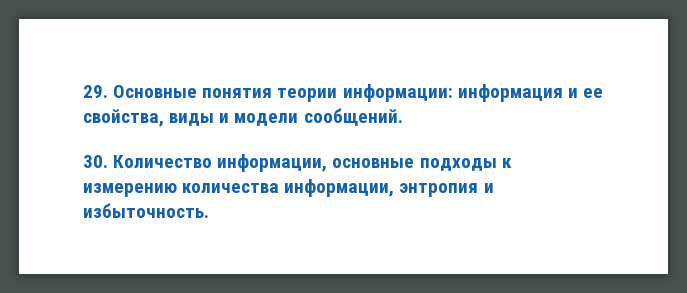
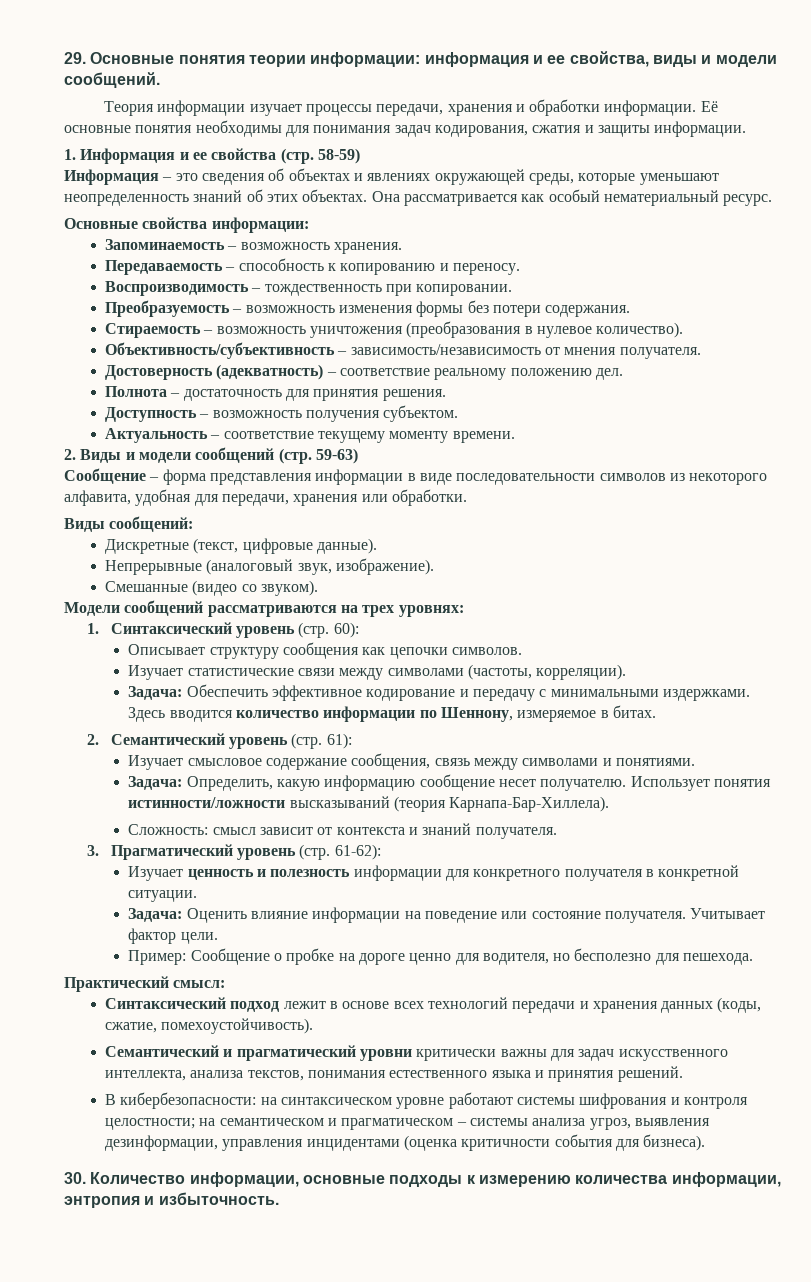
+ Теория информации изучает процессы передачи, хранения и обработки информации. Её основные понятия необходимы для понимания задач кодирования, сжатия и защиты информации.
+ 1. Информация и ее свойства (стр. 58-59)
+ Информация – это сведения об объектах и явлениях окружающей среды, которые уменьшают неопределенность знаний об этих объектах. Она рассматривается как особый нематериальный ресурс.
+ Основные свойства информации:
+ Запоминаемость – возможность хранения.
+ Передаваемость – способность к копированию и переносу.
+ Воспроизводимость – тождественность при копировании.
+ Преобразуемость – возможность изменения формы без потери содержания.
+ Стираемость – возможность уничтожения (преобразования в нулевое количество).
+ Объективность/субъективность – зависимость/независимость от мнения получателя.
+ Достоверность (адекватность) – соответствие реальному положению дел.
+ Полнота – достаточность для принятия решения.
+ Доступность – возможность получения субъектом.
+ Актуальность – соответствие текущему моменту времени.
+ 2. Виды и модели сообщений (стр. 59-63)
+ Сообщение – форма представления информации в виде последовательности символов из некоторого алфавита, удобная для передачи, хранения или обработки.
+ Виды сообщений:
+ Дискретные (текст, цифровые данные).
+ Непрерывные (аналоговый звук, изображение).
+ Смешанные (видео со звуком).
+ Модели сообщений рассматриваются на трех уровнях:
+ 1. Синтаксический уровень (стр. 60):
+ Описывает структуру сообщения как цепочки символов.
+ Изучает статистические связи между символами (частоты, корреляции).
+ Задача: Обеспечить эффективное кодирование и передачу с минимальными издержками. Здесь вводится количество информации по Шеннону, измеряемое в битах.
+ 2. Семантический уровень (стр. 61):
+ Изучает смысловое содержание сообщения, связь между символами и понятиями.
+ Задача: Определить, какую информацию сообщение несет получателю. Использует понятия истинности/ложности высказываний (теория Карнапа-Бар-Хиллела).
+ Сложность: смысл зависит от контекста и знаний получателя.
+ 3. Прагматический уровень (стр. 61-62):
+ Изучает ценность и полезность информации для конкретного получателя в конкретной ситуации.
+ Задача: Оценить влияние информации на поведение или состояние получателя. Учитывает фактор цели.
+ Пример: Сообщение о пробке на дороге ценно для водителя, но бесполезно для пешехода.
+ Практический смысл:
+ Синтаксический подход лежит в основе всех технологий передачи и хранения данных (коды, сжатие, помехоустойчивость).
+ Семантический и прагматический уровни критически важны для задач искусственного интеллекта, анализа текстов, понимания естественного языка и принятия решений.
+ В кибербезопасности: на синтаксическом уровне работают системы шифрования и контроля целостности; на семантическом и прагматическом – системы анализа угроз, выявления дезинформации, управления инцидентами (оценка критичности события для бизнеса).

